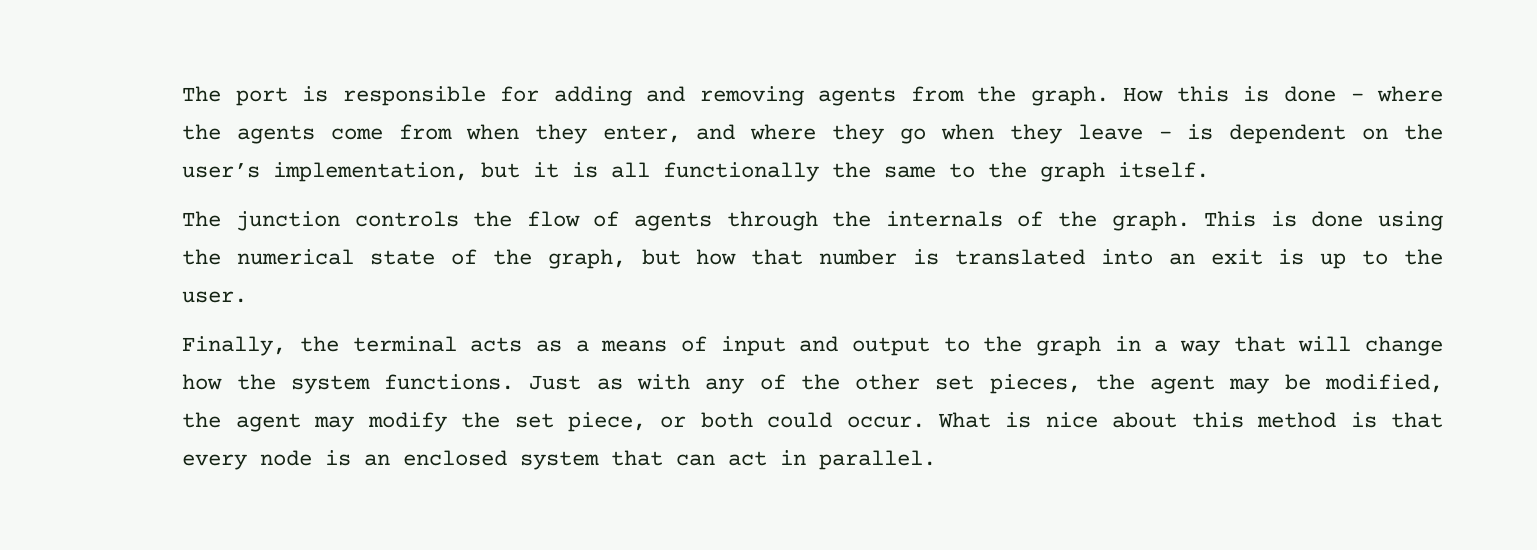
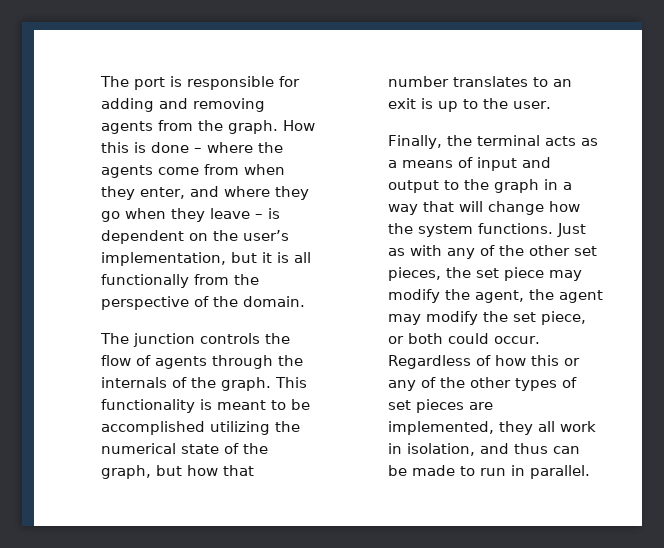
- How this is done – where the agents come from when they enter, and where they go when they leave – is dependent on the user’s implementation, but it is all functionally the same to the graph itself.
+ How this is done – where the agents come from when they enter, and where they go when they leave – is dependent on the user’s implementation, but it is all functionally from the perspective of the domain.
- This is done using the numerical state of the graph, but how that number is translated into an exit is up to the user.
+ This functionality is meant to be accomplished utilizing the numerical state of the graph, but how that number translates to an exit is up to the user.
- Just as with any of the other set pieces, the agent may be modified, the agent may modify the set piece, or both could occur.
+ Just as with any of the other set pieces, the set piece may modify the agent, the agent may modify the set piece, or both could occur.
- What is nice about this method is that every node is an enclosed system that can act in parallel.
+ Regardless of how this or any of the other types of set pieces are implemented, they all work in isolation, and thus can be made to run in parallel.

